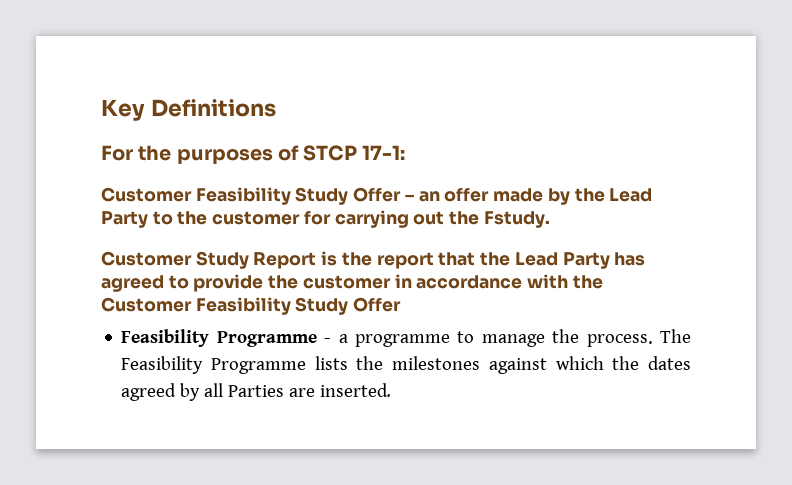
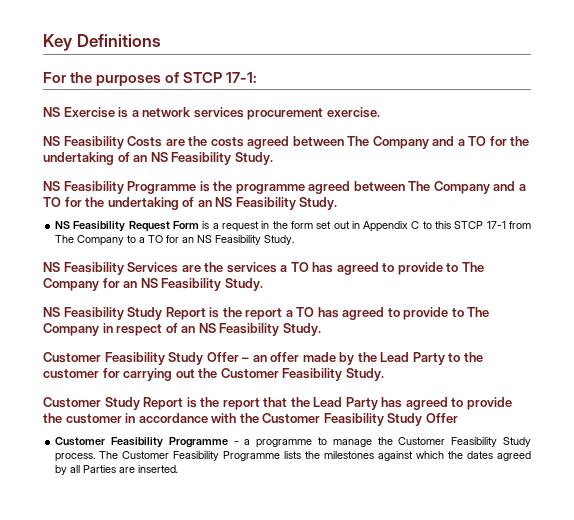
+ NS Exercise is a network services procurement exercise.
+ NS Feasibility Costs are the costs agreed between The Company and a TO for the undertaking of an NS Feasibility Study.
+ NS Feasibility Programme is the programme agreed between The Company and a TO for the undertaking of an NS Feasibility Study.
+ NS Feasibility Request Form is a request in the form set out in Appendix C to this STCP 17-1 from The Company to a TO for an NS Feasibility Study.
+ NS Feasibility Services are the services a TO has agreed to provide to The Company for an NS Feasibility Study.
+ NS Feasibility Study Report is the report a TO has agreed to provide to The Company in respect of an NS Feasibility Study.
- Customer Feasibility Study Offer – an offer made by the Lead Party to the customer for carrying out the Fstudy.
+ Customer Feasibility Study Offer – an offer made by the Lead Party to the customer for carrying out the Customer Feasibility Study.
- Feasibility Programme - a programme to manage the process.
+ Customer Feasibility Programme - a programme to manage the Customer Feasibility Study process.
- The Feasibility Programme lists the milestones against which the dates agreed by all Parties are inserted.
+ The Customer Feasibility Programme lists the milestones against which the dates agreed by all Parties are inserted.

